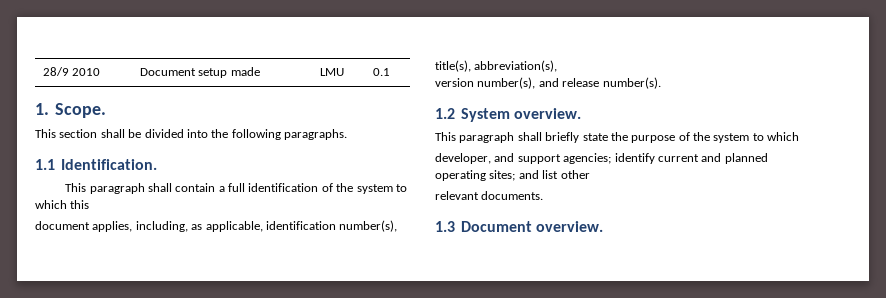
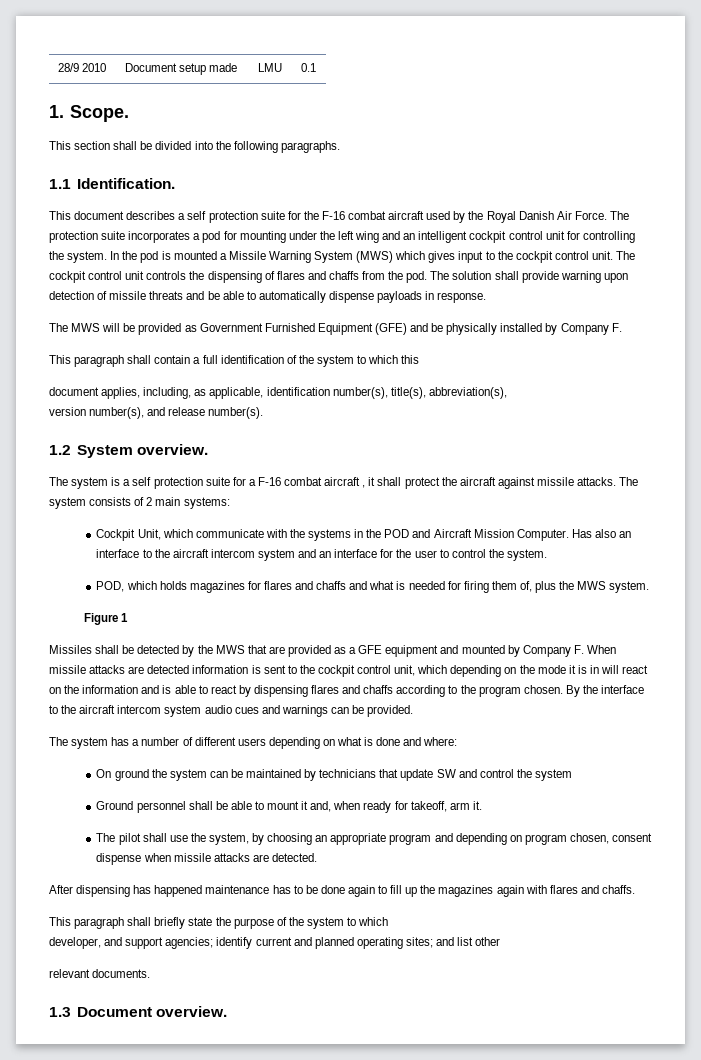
+ This document describes a self protection suite for the F-16 combat aircraft used by the Royal Danish Air Force. The protection suite incorporates a pod for mounting under the left wing and an intelligent cockpit control unit for controlling the system. In the pod is mounted a Missile Warning System (MWS) which gives input to the cockpit control unit. The cockpit control unit controls the dispensing of flares and chaffs from the pod. The solution shall provide warning upon detection of missile threats and be able to automatically dispense payloads in response.
+ The MWS will be provided as Government Furnished Equipment (GFE) and be physically installed by Company F.
+ The system is a self protection suite for a F-16 combat aircraft , it shall protect the aircraft against missile attacks. The system consists of 2 main systems:
+ Cockpit Unit, which communicate with the systems in the POD and Aircraft Mission Computer. Has also an interface to the aircraft intercom system and an interface for the user to control the system.
+ POD, which holds magazines for flares and chaffs and what is needed for firing them of, plus the MWS system.
+ Figure 1
+ Missiles shall be detected by the MWS that are provided as a GFE equipment and mounted by Company F. When missile attacks are detected information is sent to the cockpit control unit, which depending on the mode it is in will react on the information and is able to react by dispensing flares and chaffs according to the program chosen. By the interface to the aircraft intercom system audio cues and warnings can be provided.
+ The system has a number of different users depending on what is done and where:
+ On ground the system can be maintained by technicians that update SW and control the system
+ Ground personnel shall be able to mount it and, when ready for takeoff, arm it.
+ The pilot shall use the system, by choosing an appropriate program and depending on program chosen, consent dispense when missile attacks are detected.
+ After dispensing has happened maintenance has to be done again to fill up the magazines again with flares and chaffs.

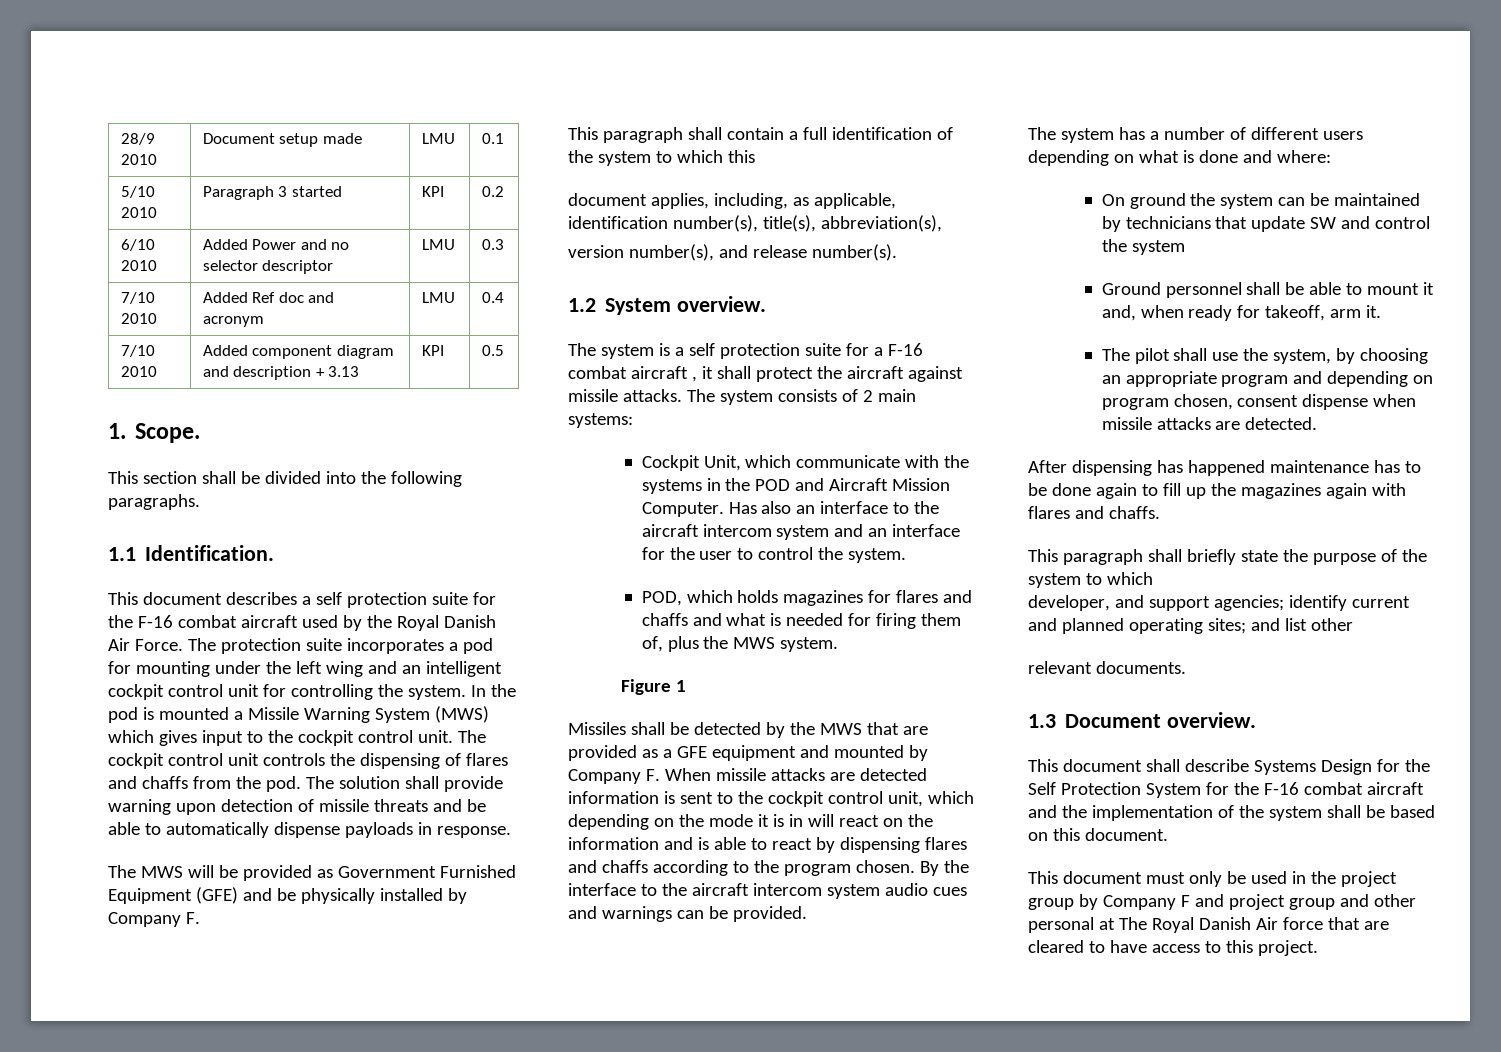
+ 5/10 2010 | Paragraph 3 started | KPI | 0.2
+ 6/10 2010 | Added Power and no selector descriptor | LMU | 0.3
+ 7/10 2010 | Added Ref doc and acronym | LMU | 0.4
+ 7/10 2010 | Added component diagram and description + 3.13 | KPI | 0.5
+ This document shall describe Systems Design for the Self Protection System for the F-16 combat aircraft and the implementation of the system shall be based on this document.
+ This document must only be used in the project group by Company F and project group and other personal at The Royal Danish Air force that are cleared to have access to this project.

